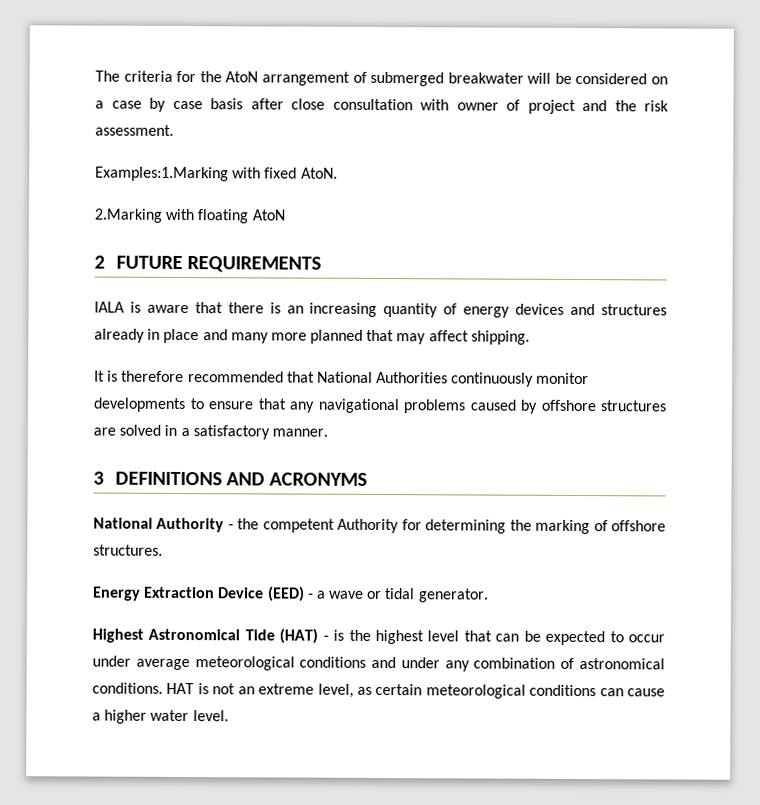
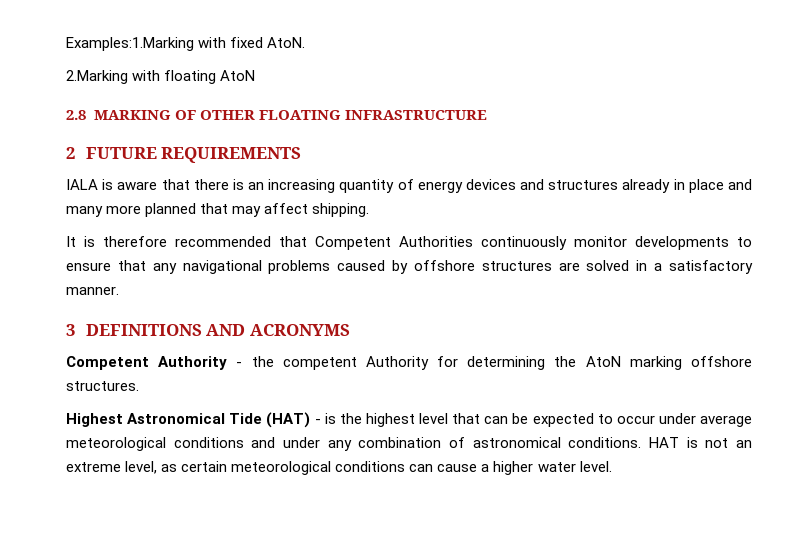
- The criteria for the AtoN arrangement of submerged breakwater will be considered on a case by case basis after close consultation with owner of project and the risk assessment.
+ 2.8 MARKING OF OTHER FLOATING INFRASTRUCTURE
- It is therefore recommended that National Authorities continuously monitor developments to ensure that any navigational problems caused by offshore structures are solved in a satisfactory manner.
+ It is therefore recommended that Competent Authorities continuously monitor developments to ensure that any navigational problems caused by offshore structures are solved in a satisfactory manner.
- National Authority - the competent Authority for determining the marking of offshore structures.
+ Competent Authority - the competent Authority for determining the AtoN marking offshore structures.
- Energy Extraction Device (EED) - a wave or tidal generator.

